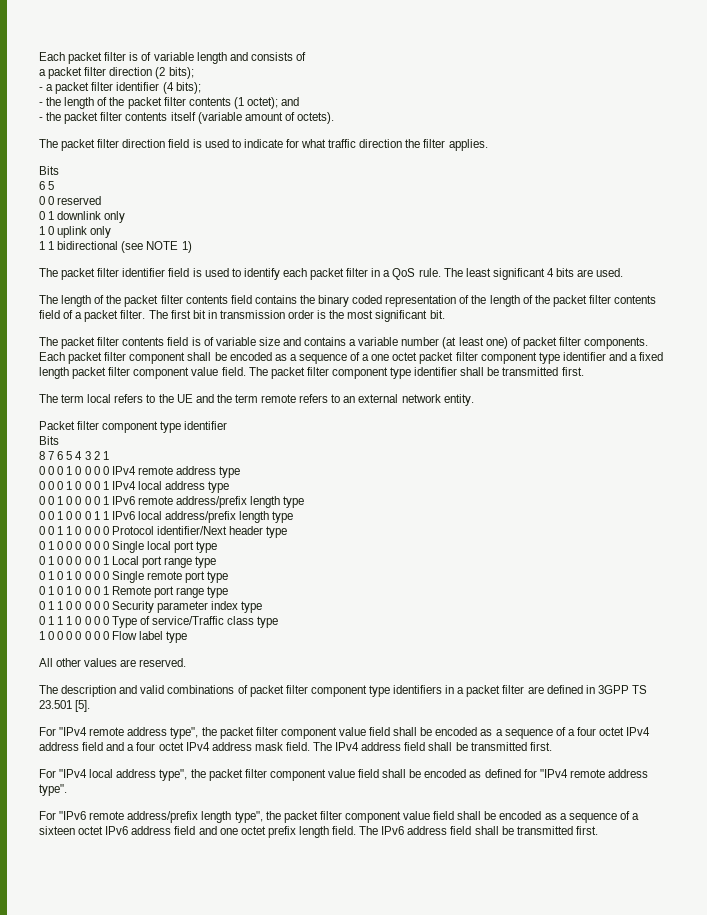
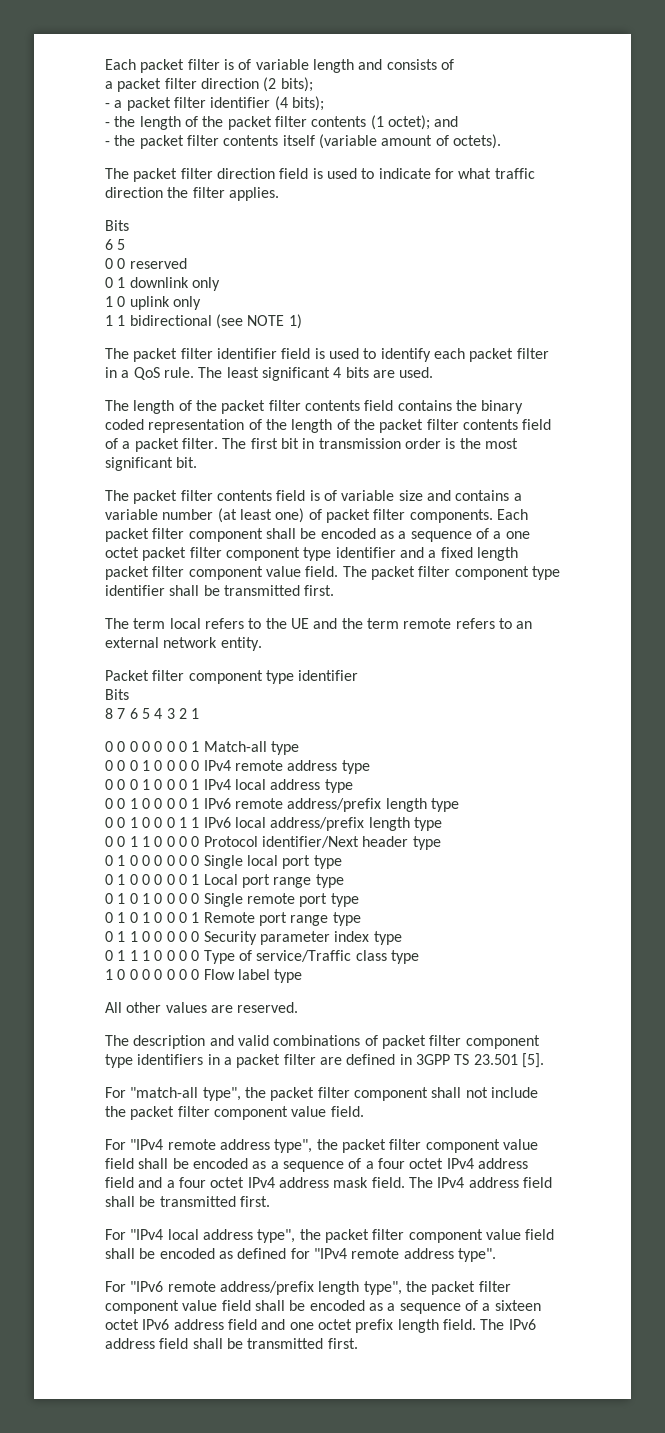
+ 0 0 0 0 0 0 0 1 Match-all type
+ For "match-all type", the packet filter component shall not include the packet filter component value field.

